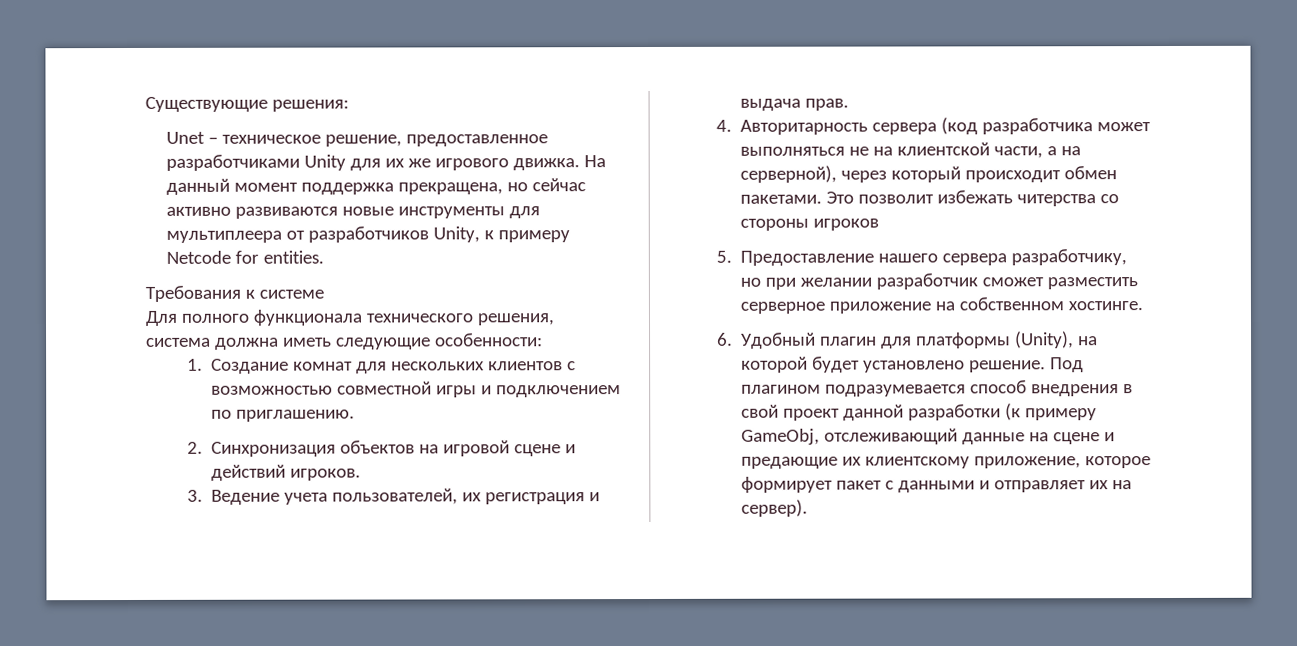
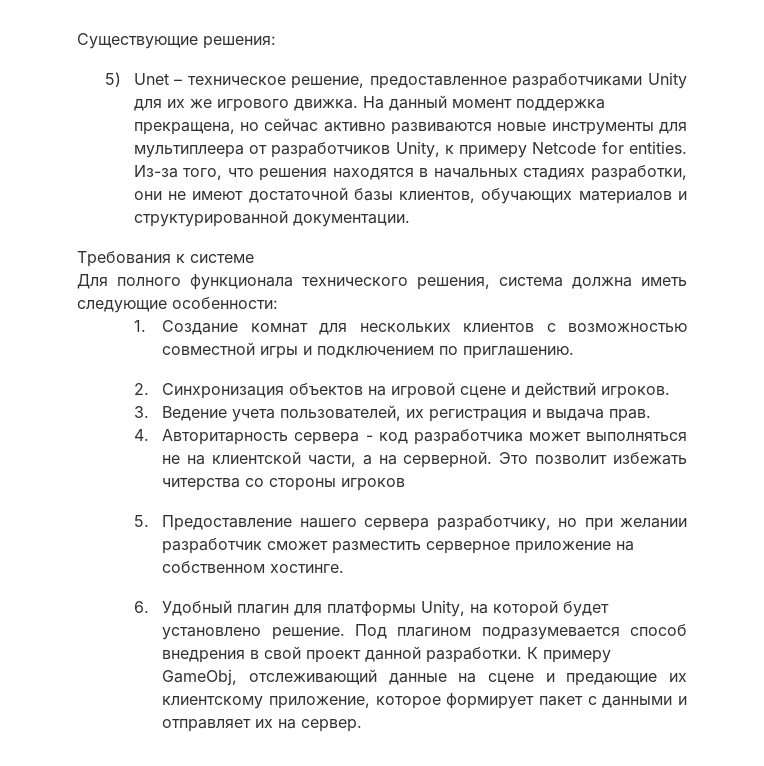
- Unet – техническое решение, предоставленное разработчиками Unity для их же игрового движка.
+ 5) Unet – техническое решение, предоставленное разработчиками Unity для их же игрового движка.
+ Из-за того, что решения находятся в начальных стадиях разработки, они не имеют достаточной базы клиентов, обучающих материалов и структурированной документации.
- 4. Авторитарность сервера (код разработчика может выполняться не на клиентской части, а на серверной), через который происходит обмен пакетами.
+ 4. Авторитарность сервера - код разработчика может выполняться не на клиентской части, а на серверной.
- 6. Удобный плагин для платформы (Unity), на которой будет установлено решение.
+ 6. Удобный плагин для платформы Unity, на которой будет установлено решение.
- Под плагином подразумевается способ внедрения в свой проект данной разработки (к примеру GameObj, отслеживающий данные на сцене и предающие их клиентскому приложение, которое формирует пакет с данными и отправляет их на сервер).
+ Под плагином подразумевается способ внедрения в свой проект данной разработки. К примеру GameObj, отслеживающий данные на сцене и предающие их клиентскому приложение, которое формирует пакет с данными и отправляет их на сервер.

